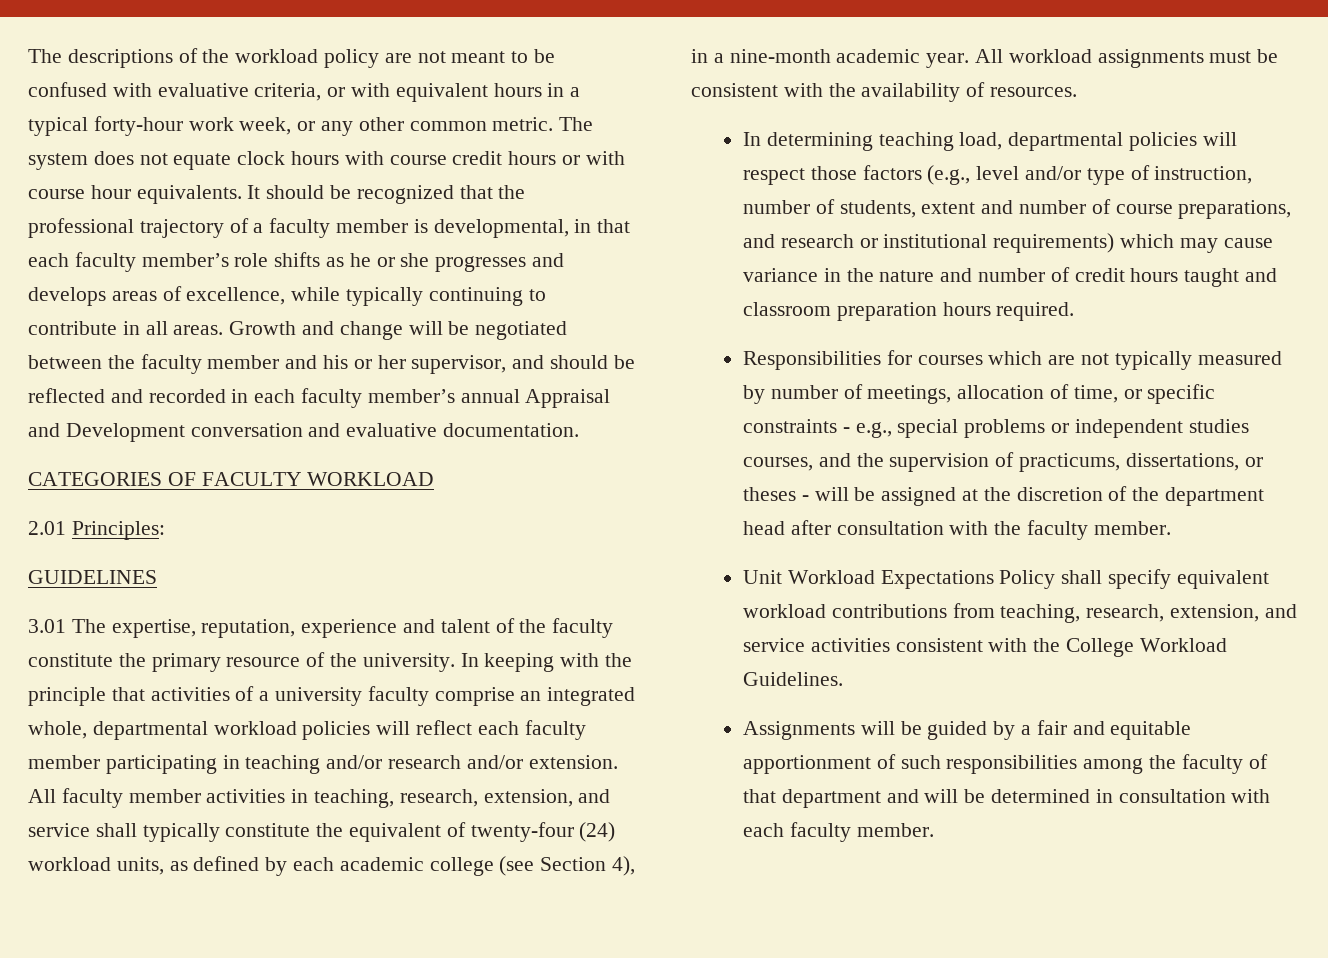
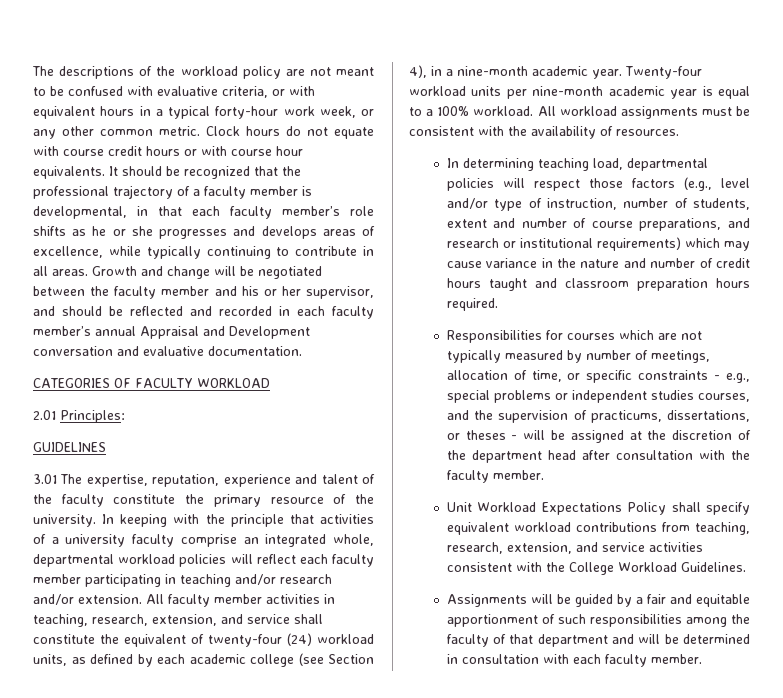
- The system does not equate clock hours with course credit hours or with course hour equivalents.
+ Clock hours do not equate with course credit hours or with course hour equivalents.
- All faculty member activities in teaching, research, extension, and service shall typically constitute the equivalent of twenty-four (24) workload units, as defined by each academic college (see Section 4), in a nine-month academic year.
+ All faculty member activities in teaching, research, extension, and service shall constitute the equivalent of twenty-four (24) workload units, as defined by each academic college (see Section 4), in a nine-month academic year.
+ Twenty-four workload units per nine-month academic year is equal to a 100% workload.

